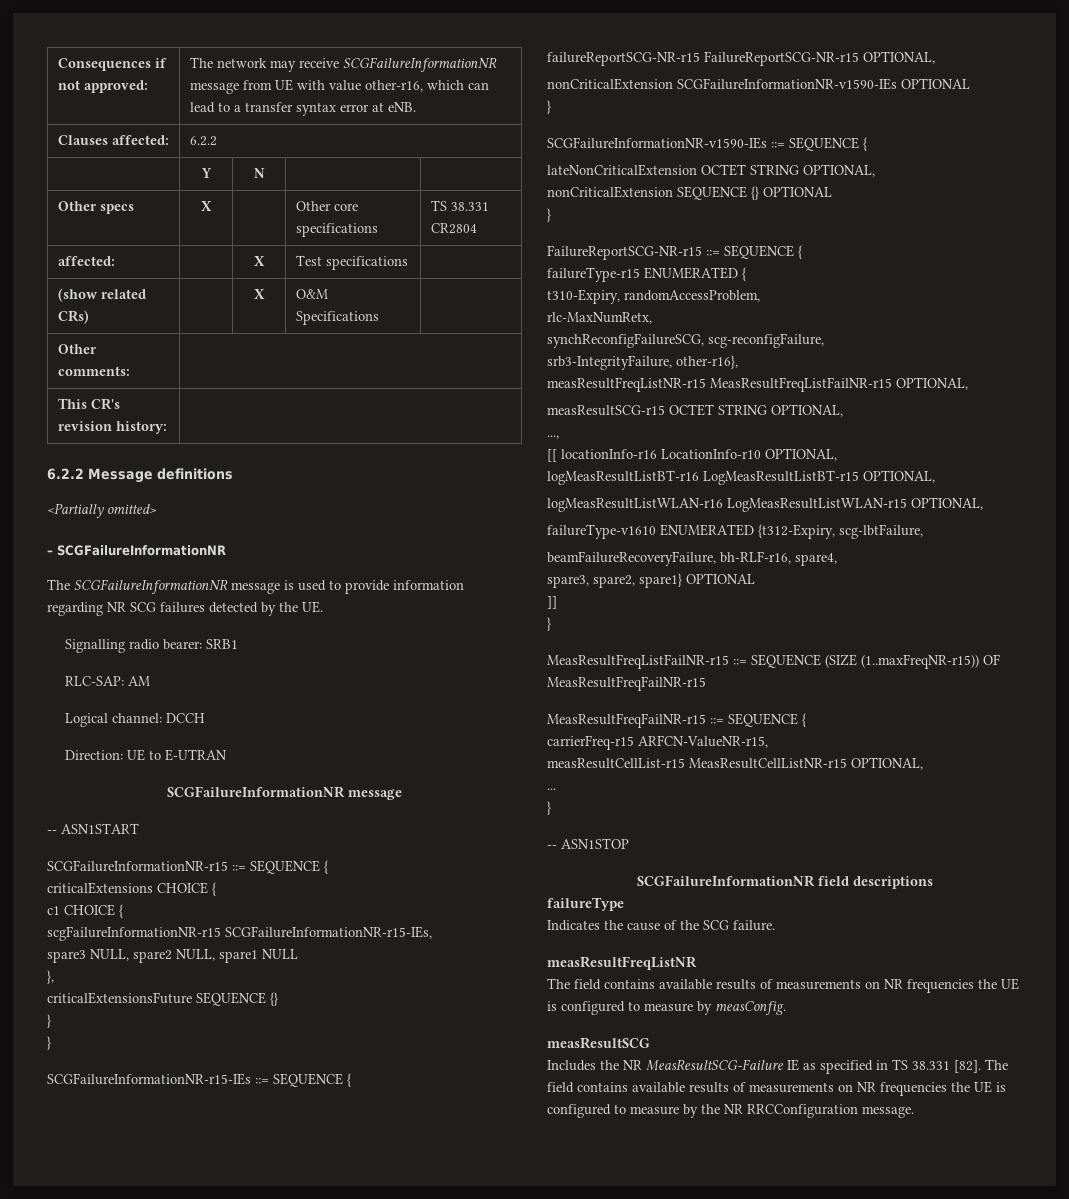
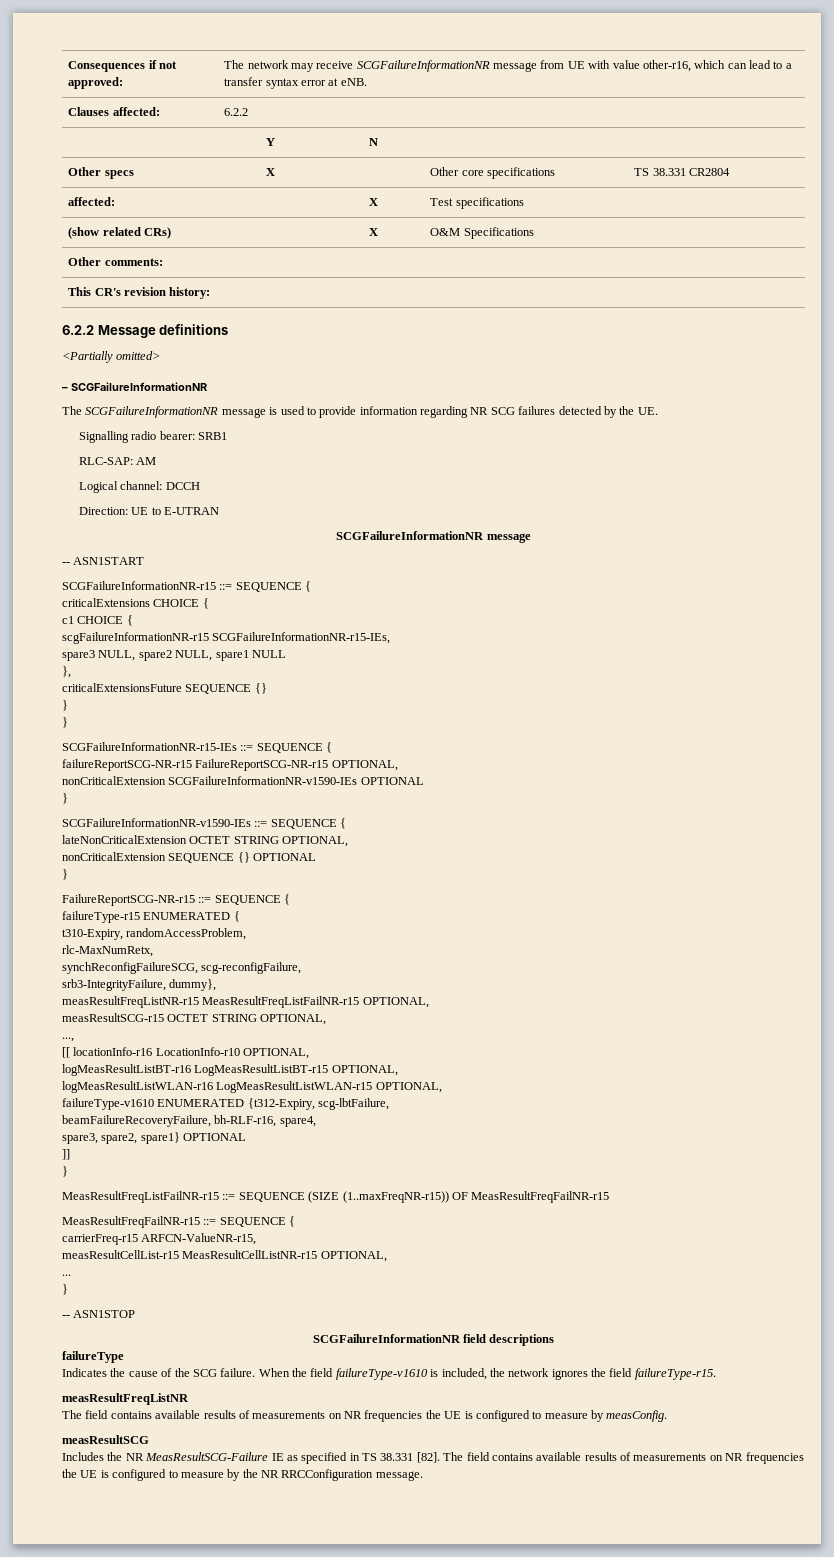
- srb3-IntegrityFailure, other-r16},
+ srb3-IntegrityFailure, dummy},
+ When the field failureType-v1610 is included, the network ignores the field failureType-r15.

